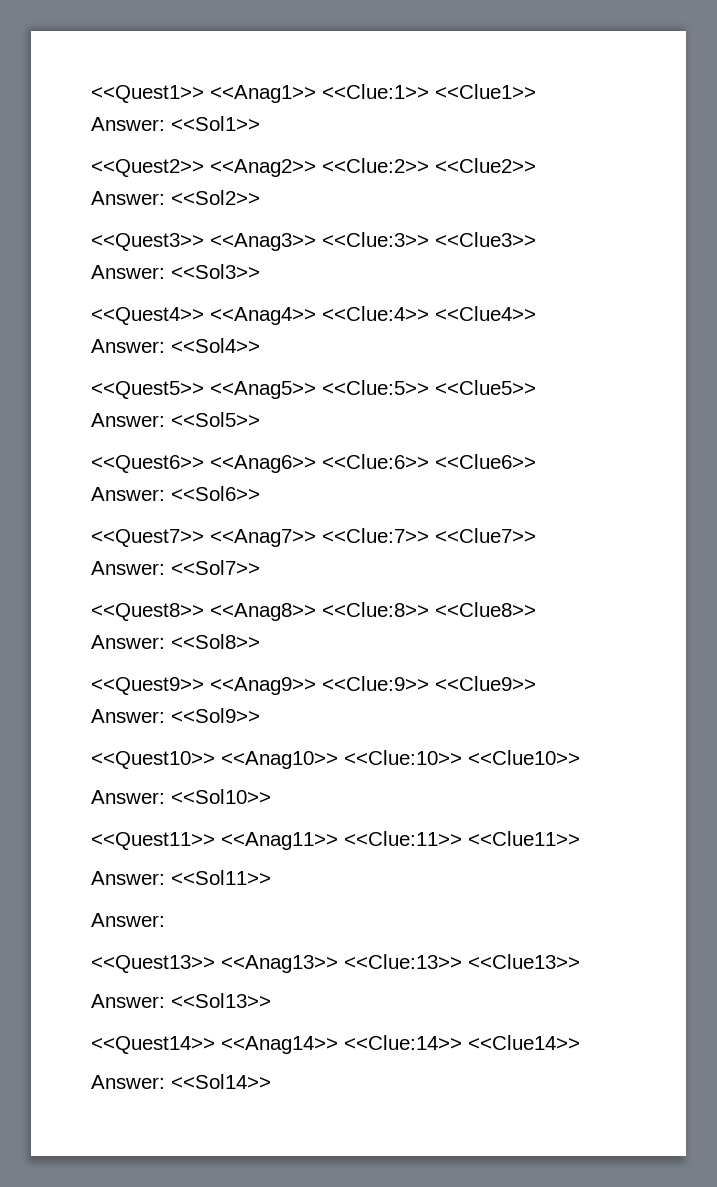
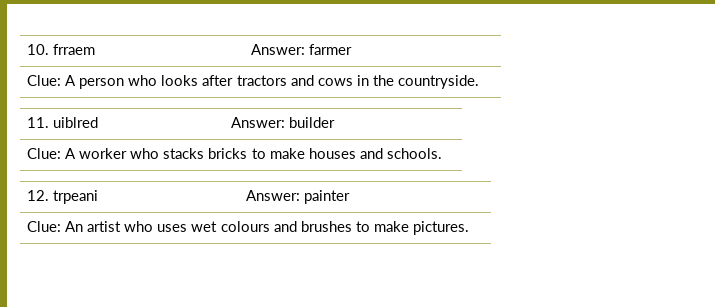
- <<Quest1>> <<Anag1>> <<Clue:1>> <<Clue1>>
- Answer: <<Sol1>>
- <<Quest2>> <<Anag2>> <<Clue:2>> <<Clue2>>
- Answer: <<Sol2>>
- <<Quest3>> <<Anag3>> <<Clue:3>> <<Clue3>>
- Answer: <<Sol3>>
- <<Quest4>> <<Anag4>> <<Clue:4>> <<Clue4>>
- Answer: <<Sol4>>
- <<Quest5>> <<Anag5>> <<Clue:5>> <<Clue5>>
- Answer: <<Sol5>>
- <<Quest6>> <<Anag6>> <<Clue:6>> <<Clue6>>
- Answer: <<Sol6>>
- <<Quest7>> <<Anag7>> <<Clue:7>> <<Clue7>>
- Answer: <<Sol7>>
- <<Quest8>> <<Anag8>> <<Clue:8>> <<Clue8>>
- Answer: <<Sol8>>
- <<Quest9>> <<Anag9>> <<Clue:9>> <<Clue9>>
- Answer: <<Sol9>>
- <<Quest10>> <<Anag10>> <<Clue:10>> <<Clue10>>
- Answer: <<Sol10>>
- <<Quest11>> <<Anag11>> <<Clue:11>> <<Clue11>>
- Answer: <<Sol11>>
- Answer:
- <<Quest13>> <<Anag13>> <<Clue:13>> <<Clue13>>
- Answer: <<Sol13>>
- <<Quest14>> <<Anag14>> <<Clue:14>> <<Clue14>>
- Answer: <<Sol14>>
+ 10. frraem | Answer: farmer
+ Clue: A person who looks after tractors and cows in the countryside.
+ 11. uiblred | Answer: builder
+ Clue: A worker who stacks bricks to make houses and schools.
+ 12. trpeani | Answer: painter
+ Clue: An artist who uses wet colours and brushes to make pictures.

